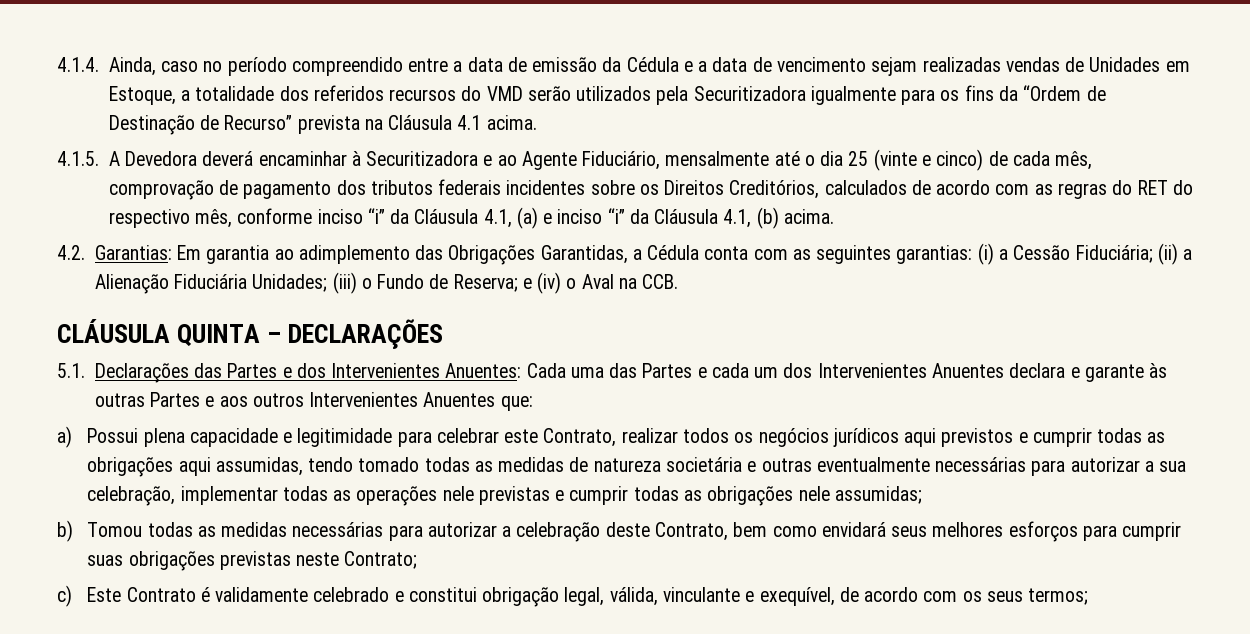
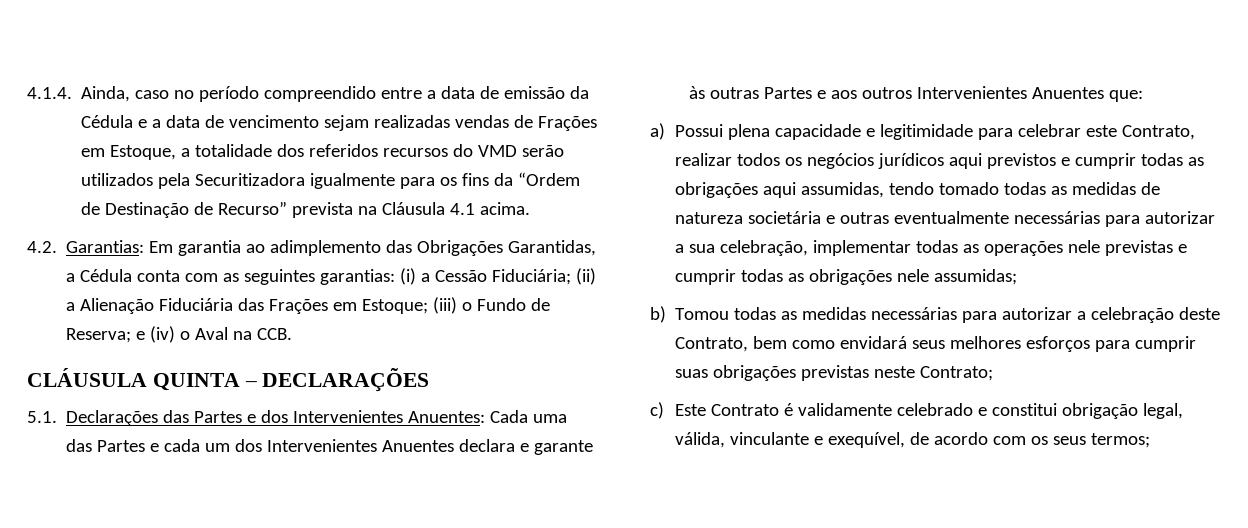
- 4.1.4. Ainda, caso no período compreendido entre a data de emissão da Cédula e a data de vencimento sejam realizadas vendas de Unidades em Estoque, a totalidade dos referidos recursos do VMD serão utilizados pela Securitizadora igualmente para os fins da “Ordem de Destinação de Recurso” prevista na Cláusula 4.1 acima.
+ 4.1.4. Ainda, caso no período compreendido entre a data de emissão da Cédula e a data de vencimento sejam realizadas vendas de Frações em Estoque, a totalidade dos referidos recursos do VMD serão utilizados pela Securitizadora igualmente para os fins da “Ordem de Destinação de Recurso” prevista na Cláusula 4.1 acima.
- 4.1.5. A Devedora deverá encaminhar à Securitizadora e ao Agente Fiduciário, mensalmente até o dia 25 (vinte e cinco) de cada mês, comprovação de pagamento dos tributos federais incidentes sobre os Direitos Creditórios, calculados de acordo com as regras do RET do respectivo mês, conforme inciso “i” da Cláusula 4.1, (a) e inciso “i” da Cláusula 4.1, (b) acima.
- 4.2. Garantias: Em garantia ao adimplemento das Obrigações Garantidas, a Cédula conta com as seguintes garantias: (i) a Cessão Fiduciária; (ii) a Alienação Fiduciária Unidades; (iii) o Fundo de Reserva; e (iv) o Aval na CCB.
+ 4.2. Garantias: Em garantia ao adimplemento das Obrigações Garantidas, a Cédula conta com as seguintes garantias: (i) a Cessão Fiduciária; (ii) a Alienação Fiduciária das Frações em Estoque; (iii) o Fundo de Reserva; e (iv) o Aval na CCB.

